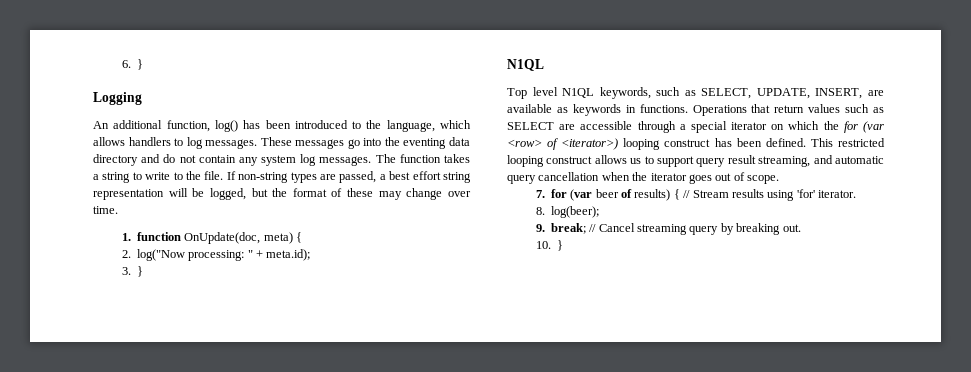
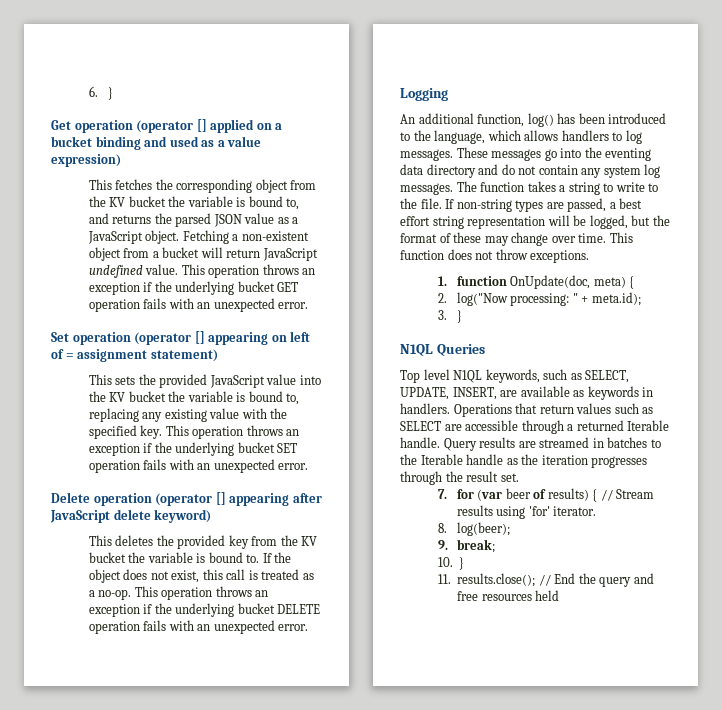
+ Get operation (operator [] applied on a bucket binding and used as a value expression)
+ This fetches the corresponding object from the KV bucket the variable is bound to, and returns the parsed JSON value as a JavaScript object. Fetching a non-existent object from a bucket will return JavaScript undefined value. This operation throws an exception if the underlying bucket GET operation fails with an unexpected error.
+ Set operation (operator [] appearing on left of = assignment statement)
+ This sets the provided JavaScript value into the KV bucket the variable is bound to, replacing any existing value with the specified key. This operation throws an exception if the underlying bucket SET operation fails with an unexpected error.
+ Delete operation (operator [] appearing after JavaScript delete keyword)
+ This deletes the provided key from the KV bucket the variable is bound to. If the object does not exist, this call is treated as a no-op. This operation throws an exception if the underlying bucket DELETE operation fails with an unexpected error.
+ This function does not throw exceptions.
  3. }
- N1QL
+ N1QL Queries
- Top level N1QL keywords, such as SELECT, UPDATE, INSERT, are available as keywords in functions.
+ Top level N1QL keywords, such as SELECT, UPDATE, INSERT, are available as keywords in handlers.
- Operations that return values such as SELECT are accessible through a special iterator on which the for (var <row> of <iterator>) looping construct has been defined. This restricted looping construct allows us to support query result streaming, and automatic query cancellation when the iterator goes out of scope.
+ Operations that return values such as SELECT are accessible through a returned Iterable handle. Query results are streamed in batches to the Iterable handle as the iteration progresses through the result set.
- 9. break; // Cancel streaming query by breaking out.
+ 9. break;
  10. }
+ 11. results.close(); // End the query and free resources held

